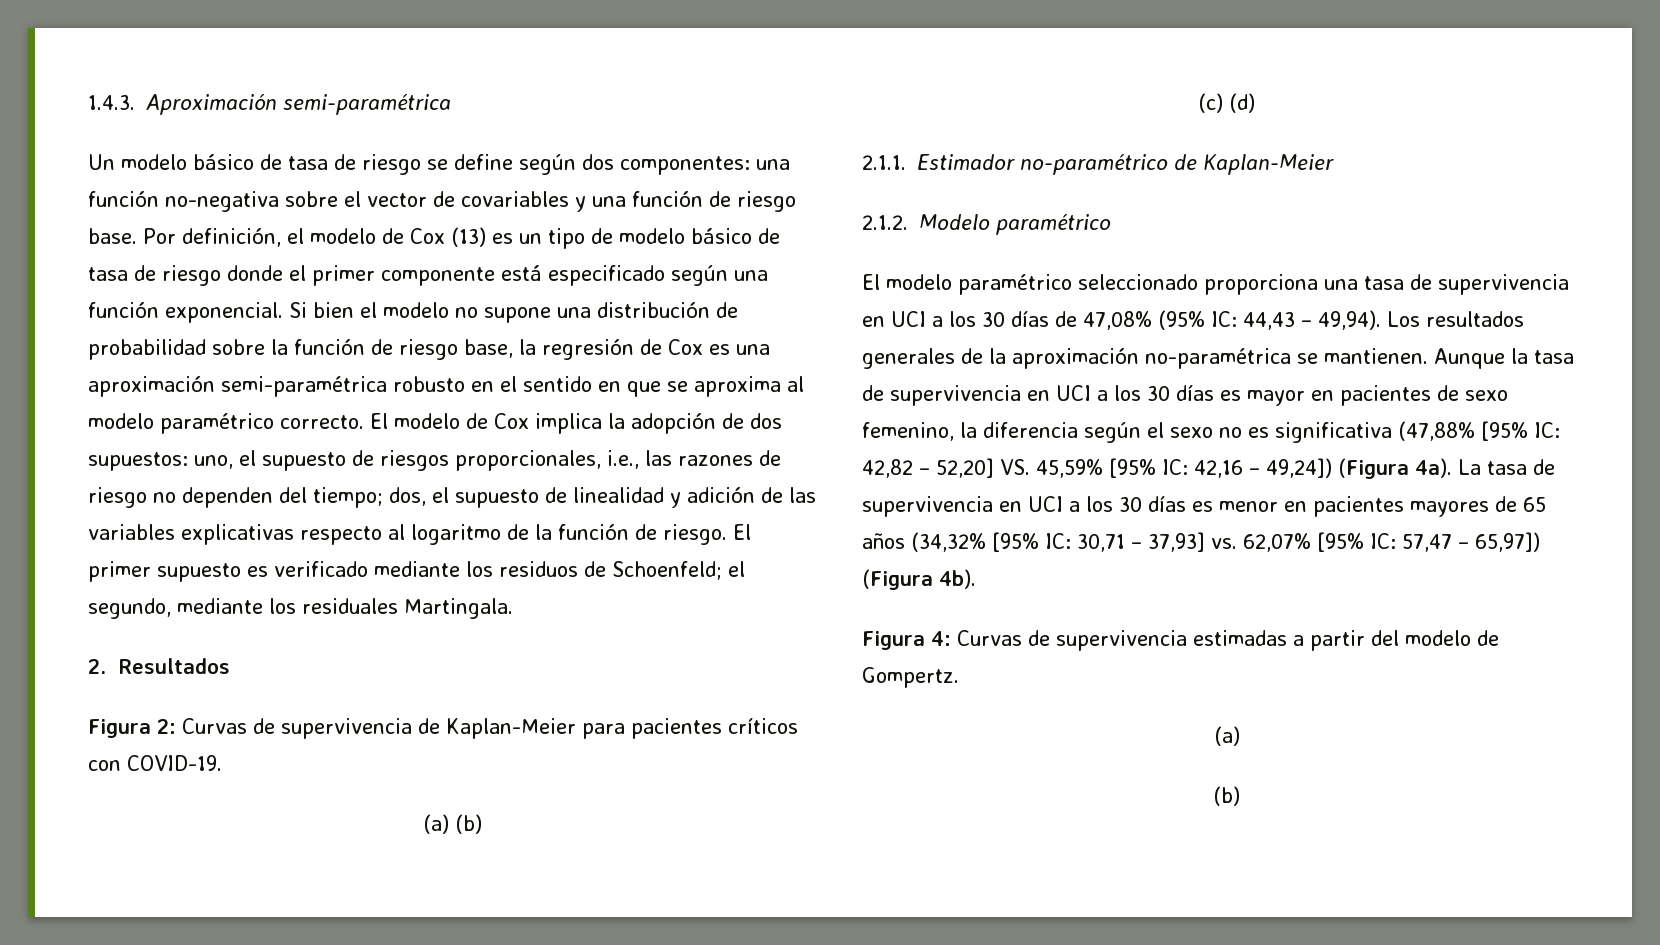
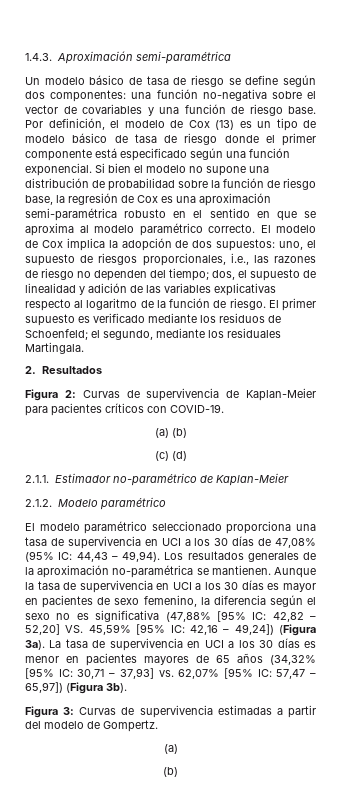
- Aunque la tasa de supervivencia en UCI a los 30 días es mayor en pacientes de sexo femenino, la diferencia según el sexo no es significativa (47,88% [95% IC: 42,82 – 52,20] VS. 45,59% [95% IC: 42,16 – 49,24]) (Figura 4a).
+ Aunque la tasa de supervivencia en UCI a los 30 días es mayor en pacientes de sexo femenino, la diferencia según el sexo no es significativa (47,88% [95% IC: 42,82 – 52,20] VS. 45,59% [95% IC: 42,16 – 49,24]) (Figura 3a).
- La tasa de supervivencia en UCI a los 30 días es menor en pacientes mayores de 65 años (34,32% [95% IC: 30,71 – 37,93] vs. 62,07% [95% IC: 57,47 – 65,97]) (Figura 4b).
- Figura 4: Curvas de supervivencia estimadas a partir del modelo de Gompertz.
+ La tasa de supervivencia en UCI a los 30 días es menor en pacientes mayores de 65 años (34,32% [95% IC: 30,71 – 37,93] vs. 62,07% [95% IC: 57,47 – 65,97]) (Figura 3b).
+ Figura 3: Curvas de supervivencia estimadas a partir del modelo de Gompertz.

